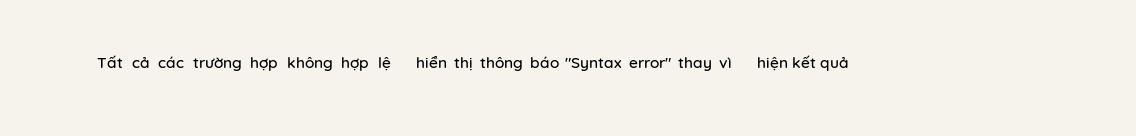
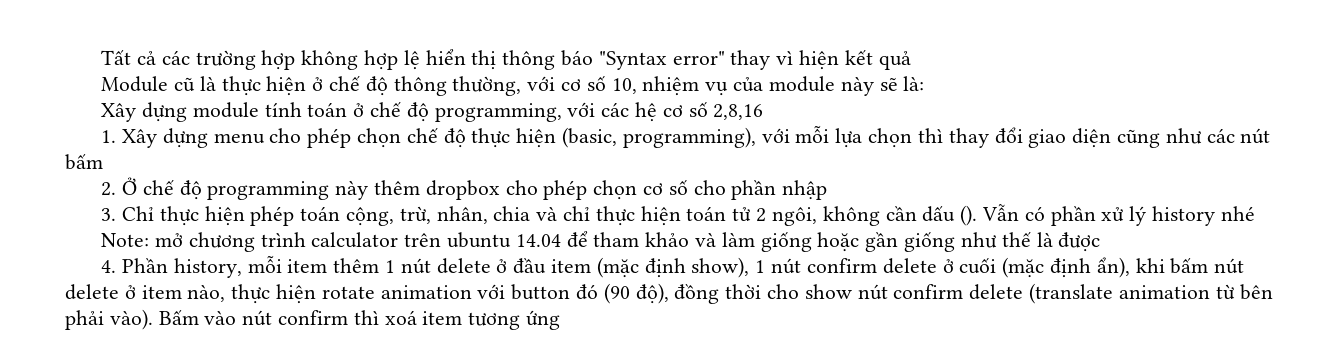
+ Module cũ là thực hiện ở chế độ thông thường, với cơ số 10, nhiệm vụ của module này sẽ là:
+ Xây dựng module tính toán ở chế độ programming, với các hệ cơ số 2,8,16
+ 1. Xây dựng menu cho phép chọn chế độ thực hiện (basic, programming), với mỗi lựa chọn thì thay đổi giao diện cũng như các nút bấm
+ 2. Ở chế độ programming này thêm dropbox cho phép chọn cơ số cho phần nhập
+ 3. Chỉ thực hiện phép toán cộng, trừ, nhân, chia và chỉ thực hiện toán tử 2 ngôi, không cần dấu (). Vẫn có phần xử lý history nhé
+ Note: mở chương trình calculator trên ubuntu 14.04 để tham khảo và làm giống hoặc gần giống như thế là được
+ 4. Phần history, mỗi item thêm 1 nút delete ở đầu item (mặc định show), 1 nút confirm delete ở cuối (mặc định ẩn), khi bấm nút delete ở item nào, thực hiện rotate animation với button đó (90 độ), đồng thời cho show nút confirm delete (translate animation từ bên phải vào). Bấm vào nút confirm thì xoá item tương ứng

